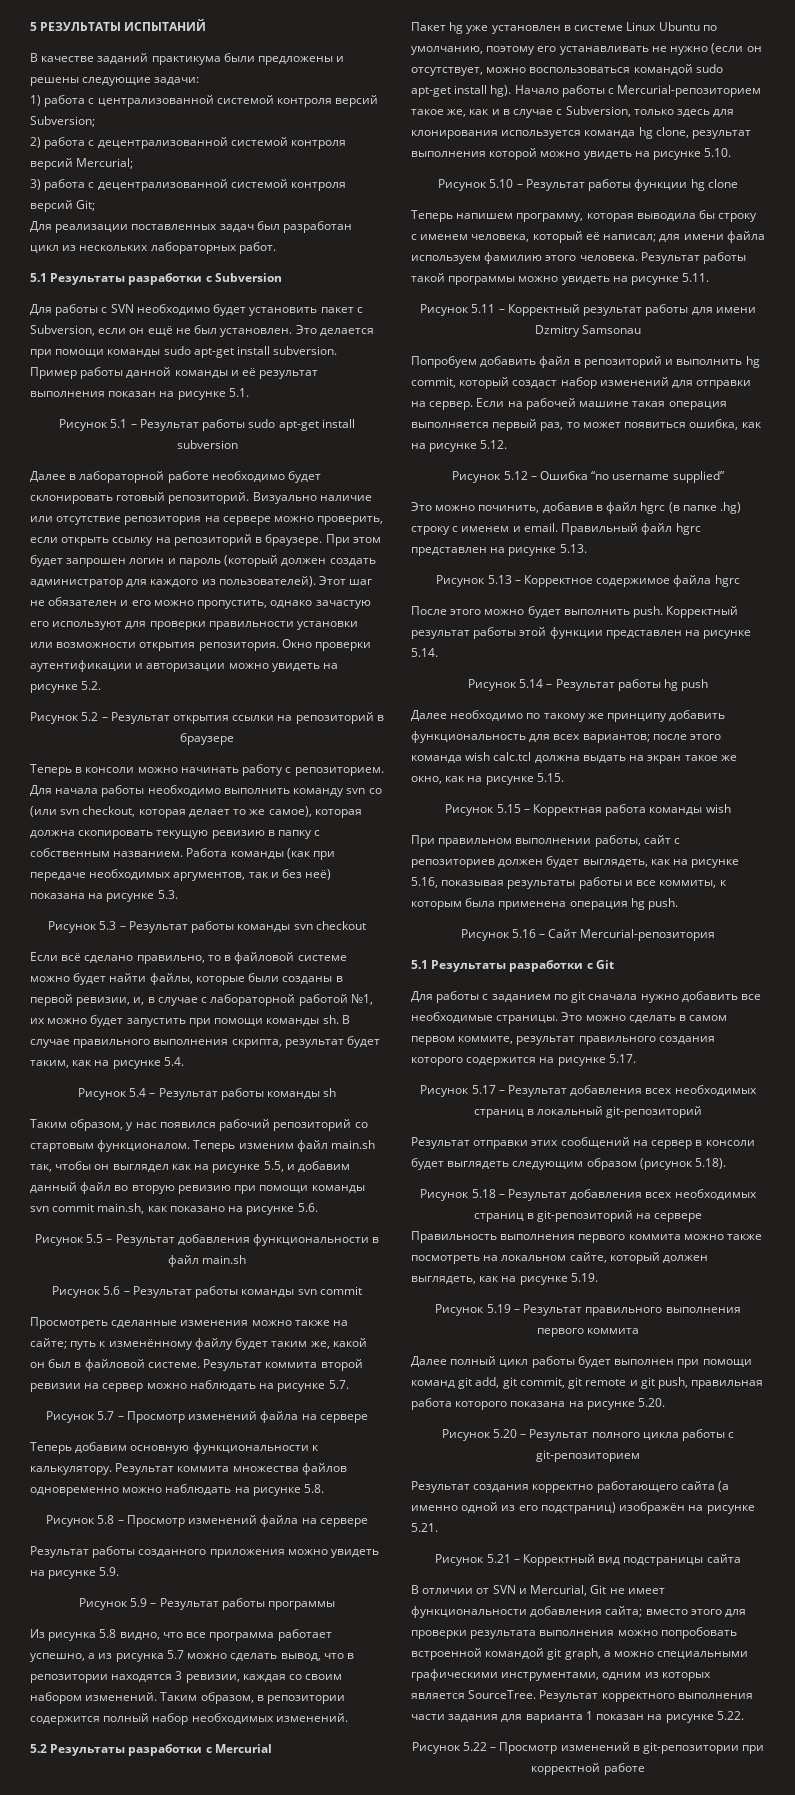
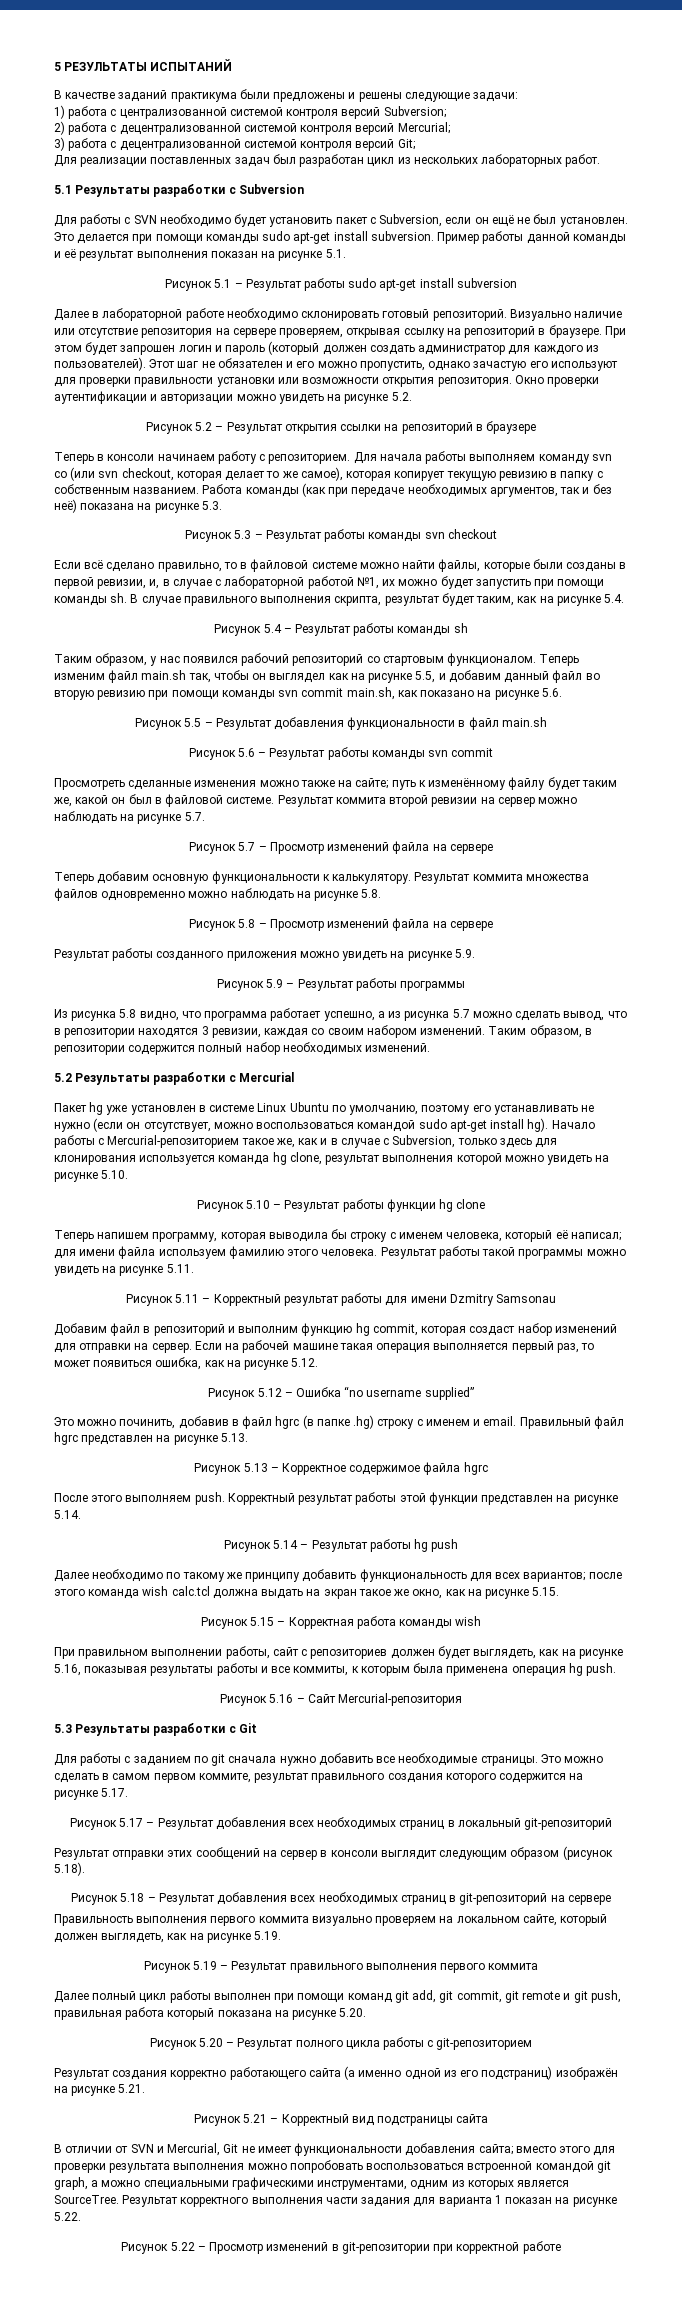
- Далее в лабораторной работе необходимо будет склонировать готовый репозиторий.
+ Далее в лабораторной работе необходимо склонировать готовый репозиторий.
- Визуально наличие или отсутствие репозитория на сервере можно проверить, если открыть ссылку на репозиторий в браузере.
+ Визуально наличие или отсутствие репозитория на сервере проверяем, открывая ссылку на репозиторий в браузере.
- Теперь в консоли можно начинать работу с репозиторием.
+ Теперь в консоли начинаем работу с репозиторием.
- Для начала работы необходимо выполнить команду svn co (или svn checkout, которая делает то же самое), которая должна скопировать текущую ревизию в папку с собственным названием.
+ Для начала работы выполняем команду svn co (или svn checkout, которая делает то же самое), которая копирует текущую ревизию в папку с собственным названием.
- Если всё сделано правильно, то в файловой системе можно будет найти файлы, которые были созданы в первой ревизии, и, в случае с лабораторной работой №1, их можно будет запустить при помощи команды sh.
+ Если всё сделано правильно, то в файловой системе можно найти файлы, которые были созданы в первой ревизии, и, в случае с лабораторной работой №1, их можно будет запустить при помощи команды sh.
- Из рисунка 5.8 видно, что все программа работает успешно, а из рисунка 5.7 можно сделать вывод, что в репозитории находятся 3 ревизии, каждая со своим набором изменений.
+ Из рисунка 5.8 видно, что программа работает успешно, а из рисунка 5.7 можно сделать вывод, что в репозитории находятся 3 ревизии, каждая со своим набором изменений.
- Попробуем добавить файл в репозиторий и выполнить hg commit, который создаст набор изменений для отправки на сервер.
+ Добавим файл в репозиторий и выполним функцию hg commit, которая создаст набор изменений для отправки на сервер.
- После этого можно будет выполнить push.
+ После этого выполняем push.
- 5.1 Результаты разработки с Git
+ 5.3 Результаты разработки с Git
- Результат отправки этих сообщений на сервер в консоли будет выглядеть следующим образом (рисунок 5.18).
+ Результат отправки этих сообщений на сервер в консоли выглядит следующим образом (рисунок 5.18).
- Правильность выполнения первого коммита можно также посмотреть на локальном сайте, который должен выглядеть, как на рисунке 5.19.
+ Правильность выполнения первого коммита визуально проверяем на локальном сайте, который должен выглядеть, как на рисунке 5.19.
- Далее полный цикл работы будет выполнен при помощи команд git add, git commit, git remote и git push, правильная работа которого показана на рисунке 5.20.
+ Далее полный цикл работы выполнен при помощи команд git add, git commit, git remote и git push, правильная работа который показана на рисунке 5.20.
- В отличии от SVN и Mercurial, Git не имеет функциональности добавления сайта; вместо этого для проверки результата выполнения можно попробовать встроенной командой git graph, а можно специальными графическими инструментами, одним из которых является SourceTree.
+ В отличии от SVN и Mercurial, Git не имеет функциональности добавления сайта; вместо этого для проверки результата выполнения можно попробовать воспользоваться встроенной командой git graph, а можно специальными графическими инструментами, одним из которых является SourceTree.

